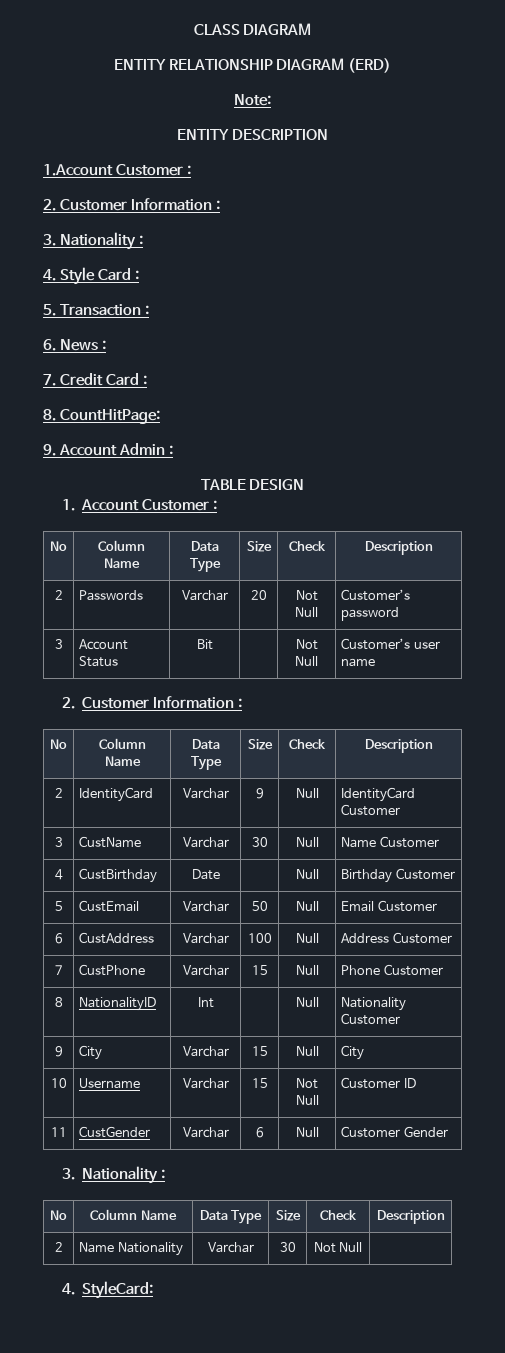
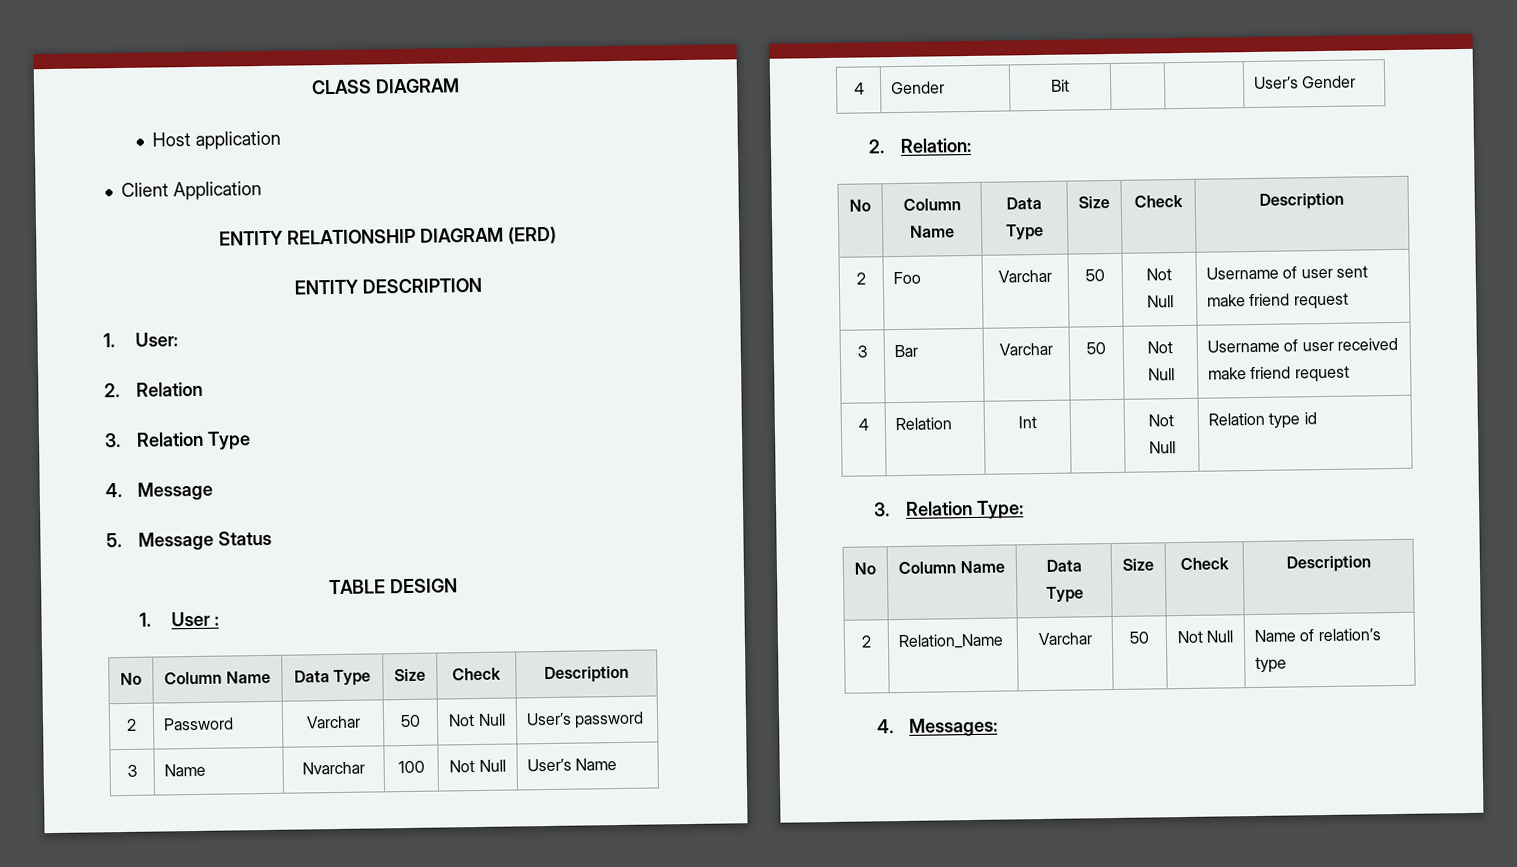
+ Host application
+ Client Application
- Note:
- 1.Account Customer :
- 2. Customer Information :
- 3. Nationality :
- 4. Style Card :
- 5. Transaction :
- 6. News :
- 7. Credit Card :
- 8. CountHitPage:
- 9. Account Admin :
+ 1. User:
+ 2. Relation
+ 3. Relation Type
+ 4. Message
+ 5. Message Status
- 1. Account Customer :
+ 1. User :
- 2 | Passwords | Varchar | 20 | Not Null | Customer’s password
+ 2 | Password | Varchar | 50 | Not Null | User’s password
- 3 | Account Status | Bit | | Not Null | Customer’s user name
- 2. Customer Information :
+ 3 | Name | Nvarchar | 100 | Not Null | User’s Name
+ 4 | Gender | Bit | | | User’s Gender
+ 2. Relation:
  No | Column Name | Data Type | Size | Check | Description
- 2 | IdentityCard | Varchar | 9 | Null | IdentityCard Customer
- 3 | CustName | Varchar | 30 | Null | Name Customer
- 4 | CustBirthday | Date | | Null | Birthday Customer
- 5 | CustEmail | Varchar | 50 | Null | Email Customer
- 6 | CustAddress | Varchar | 100 | Null | Address Customer
- 7 | CustPhone | Varchar | 15 | Null | Phone Customer
- 8 | NationalityID | Int | | Null | Nationality Customer
- 9 | City | Varchar | 15 | Null | City
- 10 | Username | Varchar | 15 | Not Null | Customer ID
- 11 | CustGender | Varchar | 6 | Null | Customer Gender
- 3. Nationality :
+ 2 | Foo | Varchar | 50 | Not Null | Username of user sent make friend request
+ 3 | Bar | Varchar | 50 | Not Null | Username of user received make friend request
+ 4 | Relation | Int | | Not Null | Relation type id
+ 3. Relation Type:
  No | Column Name | Data Type | Size | Check | Description
- 2 | Name Nationality | Varchar | 30 | Not Null |
- 4. StyleCard:
+ 2 | Relation_Name | Varchar | 50 | Not Null | Name of relation’s type
+ 4. Messages:

